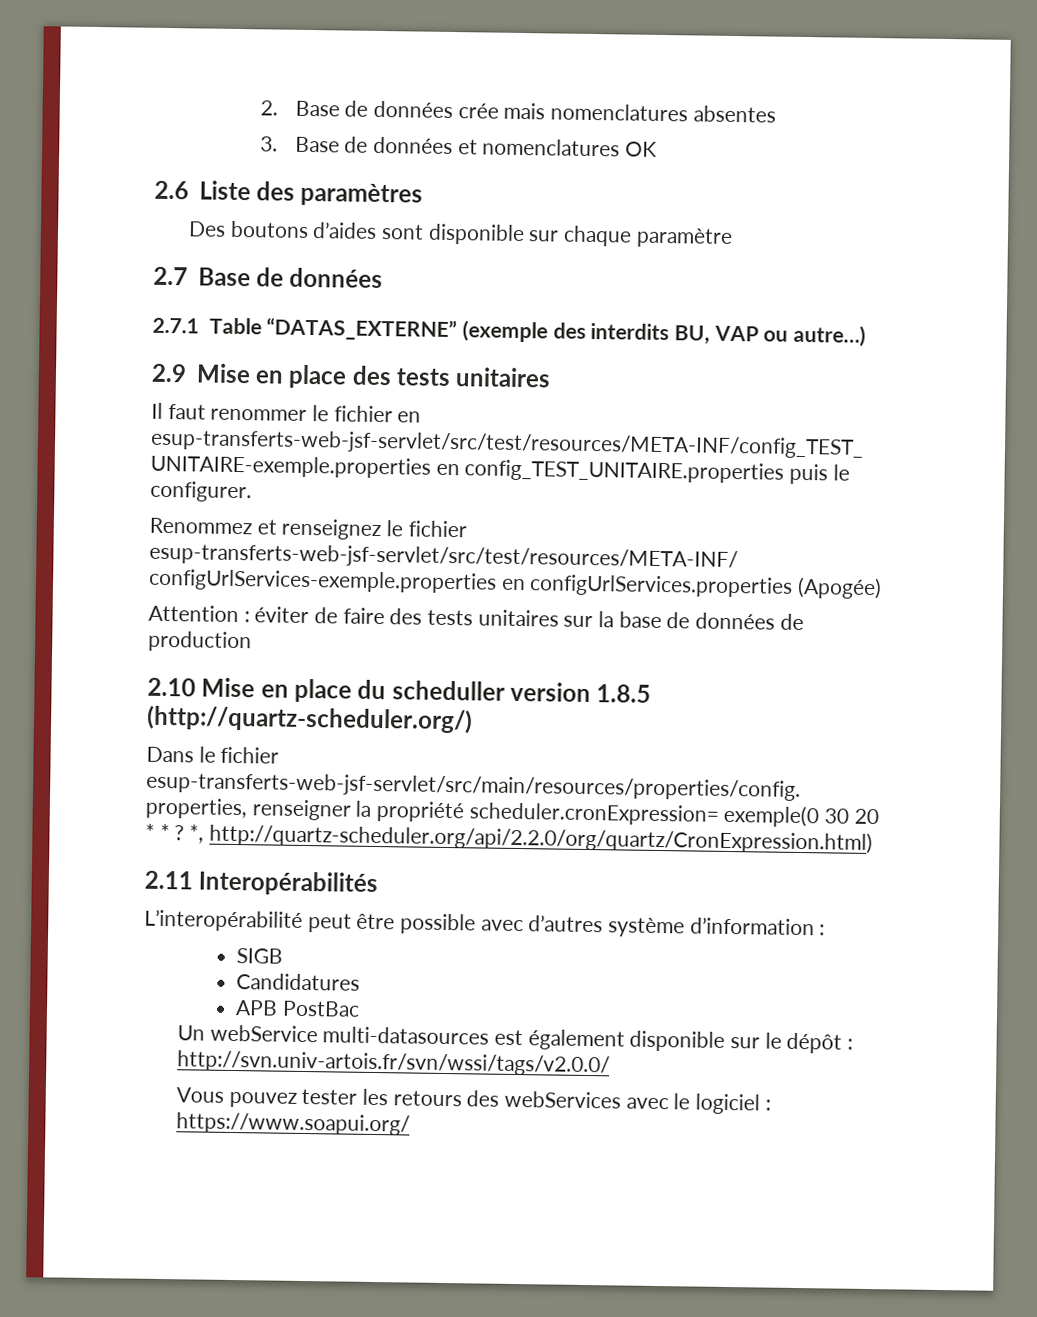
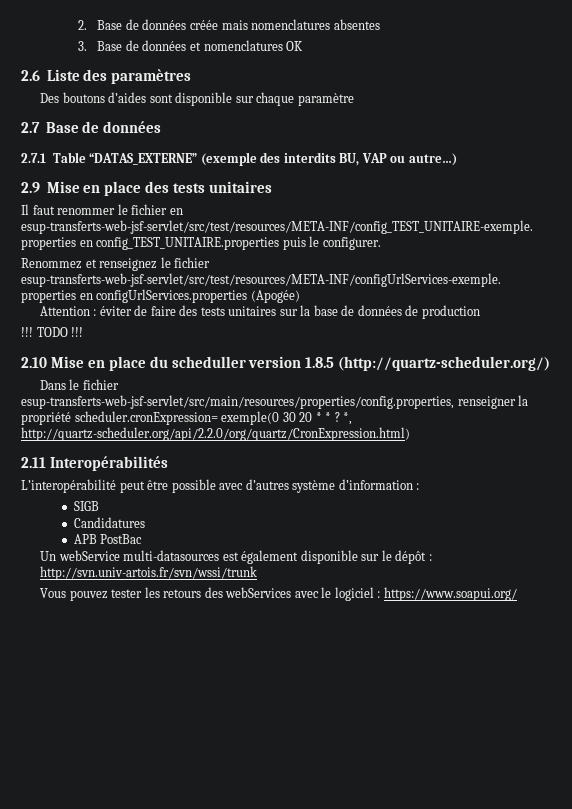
- 2. Base de données crée mais nomenclatures absentes
+ 2. Base de données créée mais nomenclatures absentes
+ !!! TODO !!!
- Un webService multi-datasources est également disponible sur le dépôt : http://svn.univ-artois.fr/svn/wssi/tags/v2.0.0/
+ Un webService multi-datasources est également disponible sur le dépôt : http://svn.univ-artois.fr/svn/wssi/trunk

